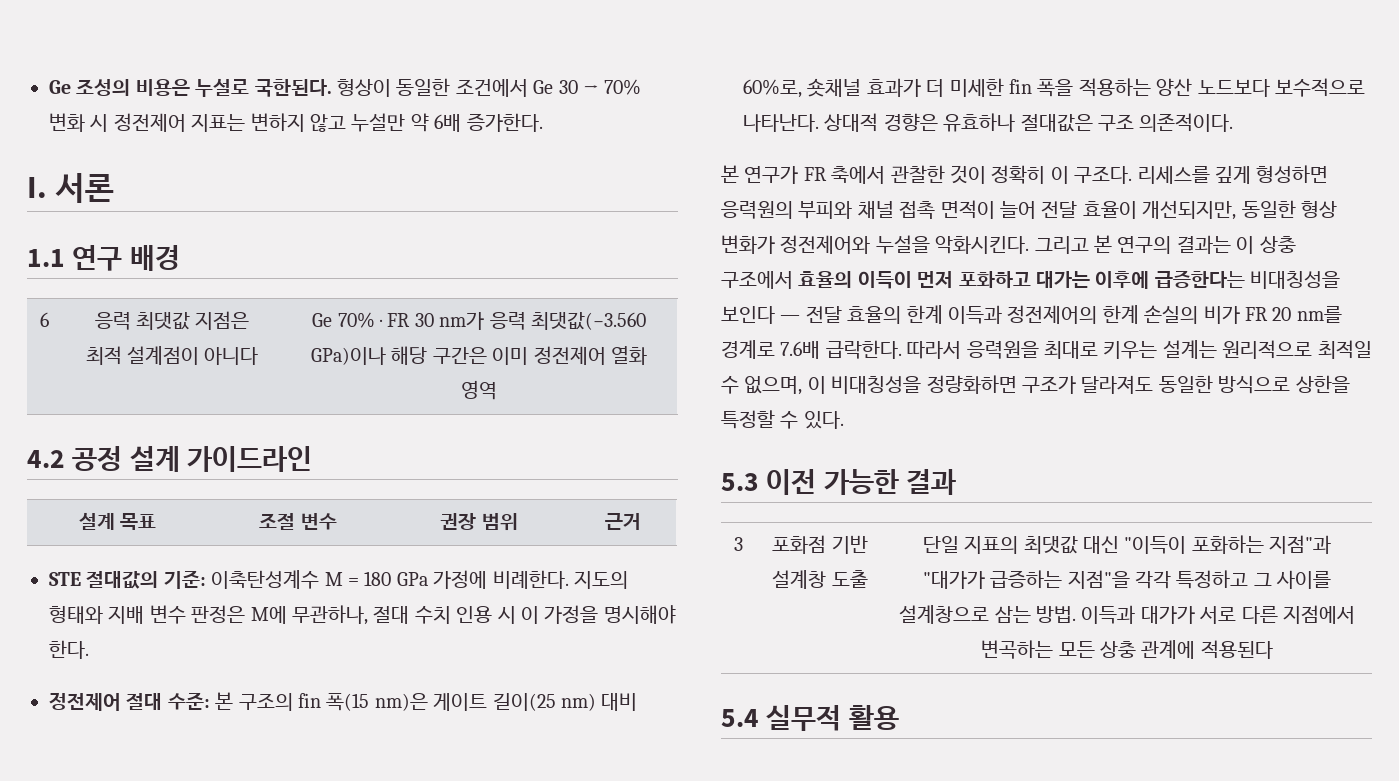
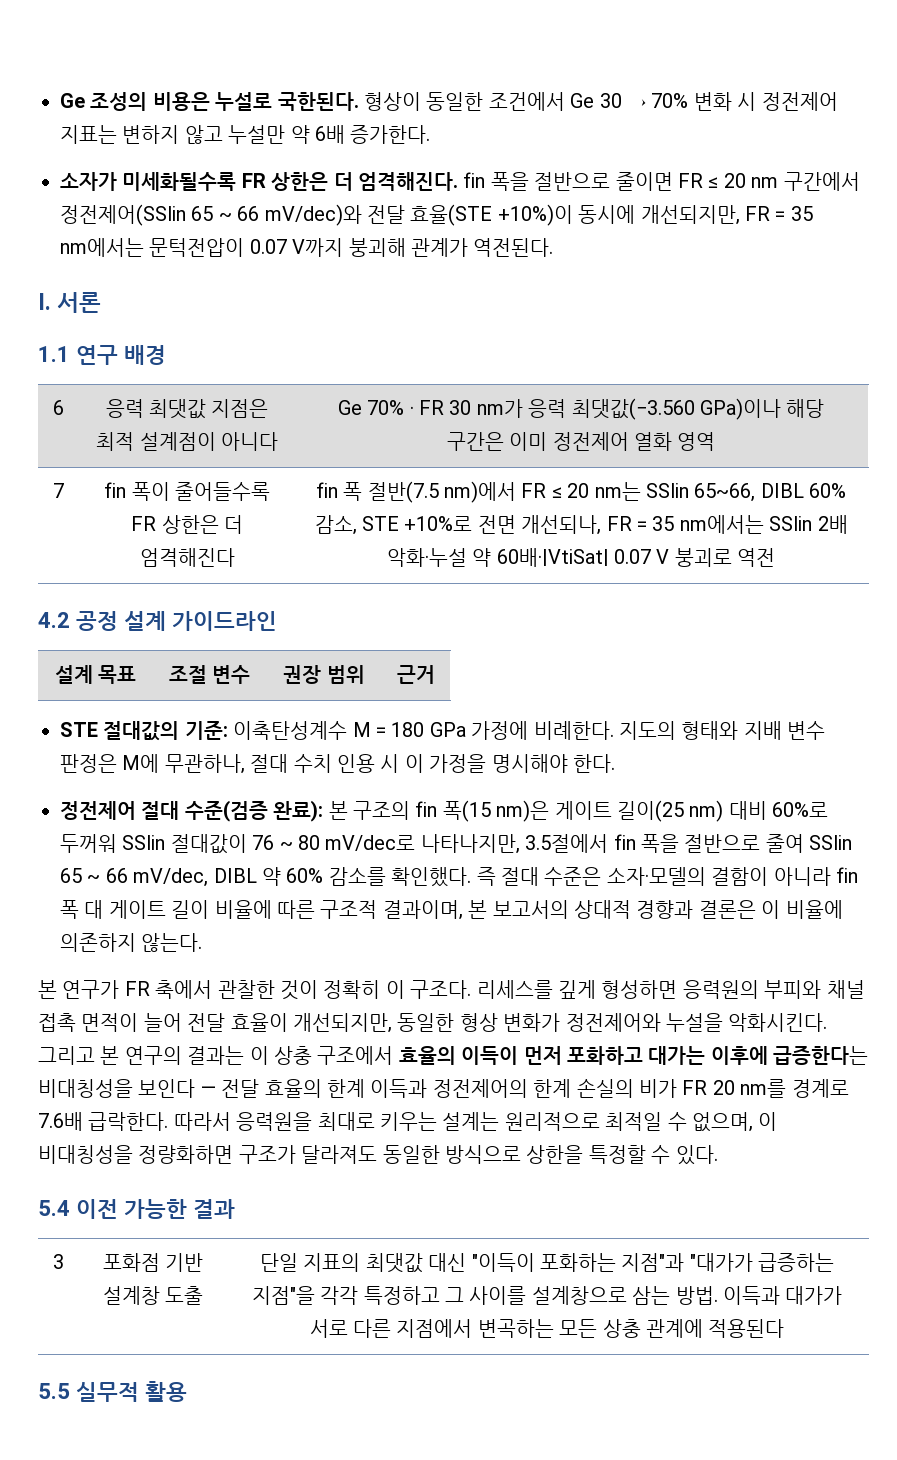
+ 소자가 미세화될수록 FR 상한은 더 엄격해진다. fin 폭을 절반으로 줄이면 FR ≤ 20 nm 구간에서 정전제어(SSlin 65 ~ 66 mV/dec)와 전달 효율(STE +10%)이 동시에 개선되지만, FR = 35 nm에서는 문턱전압이 0.07 V까지 붕괴해 관계가 역전된다.
+ 7 | fin 폭이 줄어들수록 FR 상한은 더 엄격해진다 | fin 폭 절반(7.5 nm)에서 FR ≤ 20 nm는 SSlin 65~66, DIBL 60% 감소, STE +10%로 전면 개선되나, FR = 35 nm에서는 SSlin 2배 악화·누설 약 60배·|VtiSat| 0.07 V 붕괴로 역전
- 정전제어 절대 수준: 본 구조의 fin 폭(15 nm)은 게이트 길이(25 nm) 대비 60%로, 숏채널 효과가 더 미세한 fin 폭을 적용하는 양산 노드보다 보수적으로 나타난다. 상대적 경향은 유효하나 절대값은 구조 의존적이다.
+ 정전제어 절대 수준(검증 완료): 본 구조의 fin 폭(15 nm)은 게이트 길이(25 nm) 대비 60%로 두꺼워 SSlin 절대값이 76 ~ 80 mV/dec로 나타나지만, 3.5절에서 fin 폭을 절반으로 줄여 SSlin 65 ~ 66 mV/dec, DIBL 약 60% 감소를 확인했다. 즉 절대 수준은 소자·모델의 결함이 아니라 fin 폭 대 게이트 길이 비율에 따른 구조적 결과이며, 본 보고서의 상대적 경향과 결론은 이 비율에 의존하지 않는다.
- 5.3 이전 가능한 결과
+ 5.4 이전 가능한 결과
- 5.4 실무적 활용
+ 5.5 실무적 활용

